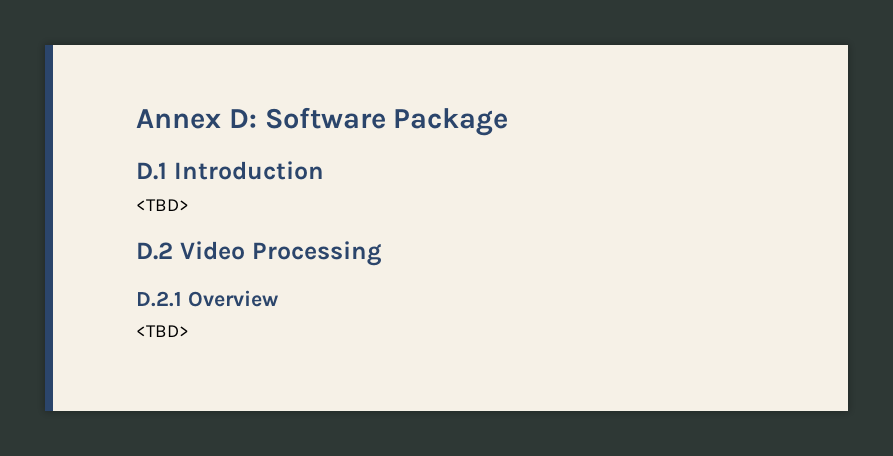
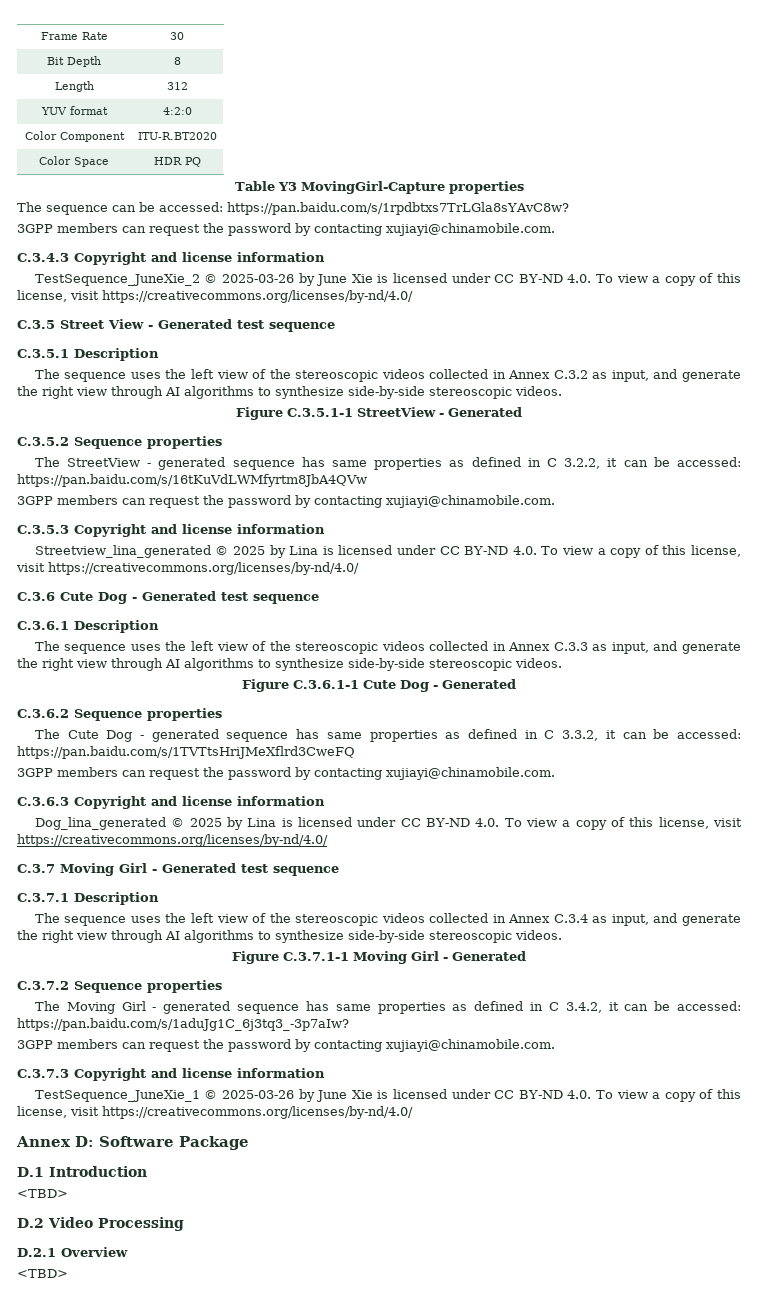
+ Frame Rate | 30
+ Bit Depth | 8
+ Length | 312
+ YUV format | 4:2:0
+ Color Component | ITU-R.BT2020
+ Color Space | HDR PQ
+ Table Y3 MovingGirl-Capture properties
+ The sequence can be accessed: https://pan.baidu.com/s/1rpdbtxs7TrLGla8sYAvC8w?
+ 3GPP members can request the password by contacting xujiayi@chinamobile.com.
+ C.3.4.3 Copyright and license information
+ TestSequence_JuneXie_2 © 2025-03-26 by June Xie is licensed under CC BY-ND 4.0. To view a copy of this license, visit https://creativecommons.org/licenses/by-nd/4.0/
+ C.3.5 Street View - Generated test sequence
+ C.3.5.1 Description
+ The sequence uses the left view of the stereoscopic videos collected in Annex C.3.2 as input, and generate the right view through AI algorithms to synthesize side-by-side stereoscopic videos.
+ Figure C.3.5.1-1 StreetView - Generated
+ C.3.5.2 Sequence properties
+ The StreetView - generated sequence has same properties as defined in C 3.2.2, it can be accessed: https://pan.baidu.com/s/16tKuVdLWMfyrtm8JbA4QVw
+ 3GPP members can request the password by contacting xujiayi@chinamobile.com.
+ C.3.5.3 Copyright and license information
+ Streetview_lina_generated © 2025 by Lina is licensed under CC BY-ND 4.0. To view a copy of this license, visit https://creativecommons.org/licenses/by-nd/4.0/
+ C.3.6 Cute Dog - Generated test sequence
+ C.3.6.1 Description
+ The sequence uses the left view of the stereoscopic videos collected in Annex C.3.3 as input, and generate the right view through AI algorithms to synthesize side-by-side stereoscopic videos.
+ Figure C.3.6.1-1 Cute Dog - Generated
+ C.3.6.2 Sequence properties
+ The Cute Dog - generated sequence has same properties as defined in C 3.3.2, it can be accessed: https://pan.baidu.com/s/1TVTtsHriJMeXflrd3CweFQ
+ 3GPP members can request the password by contacting xujiayi@chinamobile.com.
+ C.3.6.3 Copyright and license information
+ Dog_lina_generated © 2025 by Lina is licensed under CC BY-ND 4.0. To view a copy of this license, visit https://creativecommons.org/licenses/by-nd/4.0/
+ C.3.7 Moving Girl - Generated test sequence
+ C.3.7.1 Description
+ The sequence uses the left view of the stereoscopic videos collected in Annex C.3.4 as input, and generate the right view through AI algorithms to synthesize side-by-side stereoscopic videos.
+ Figure C.3.7.1-1 Moving Girl - Generated
+ C.3.7.2 Sequence properties
+ The Moving Girl - generated sequence has same properties as defined in C 3.4.2, it can be accessed: https://pan.baidu.com/s/1aduJg1C_6j3tq3_-3p7aIw?
+ 3GPP members can request the password by contacting xujiayi@chinamobile.com.
+ C.3.7.3 Copyright and license information
+ TestSequence_JuneXie_1 © 2025-03-26 by June Xie is licensed under CC BY-ND 4.0. To view a copy of this license, visit https://creativecommons.org/licenses/by-nd/4.0/

